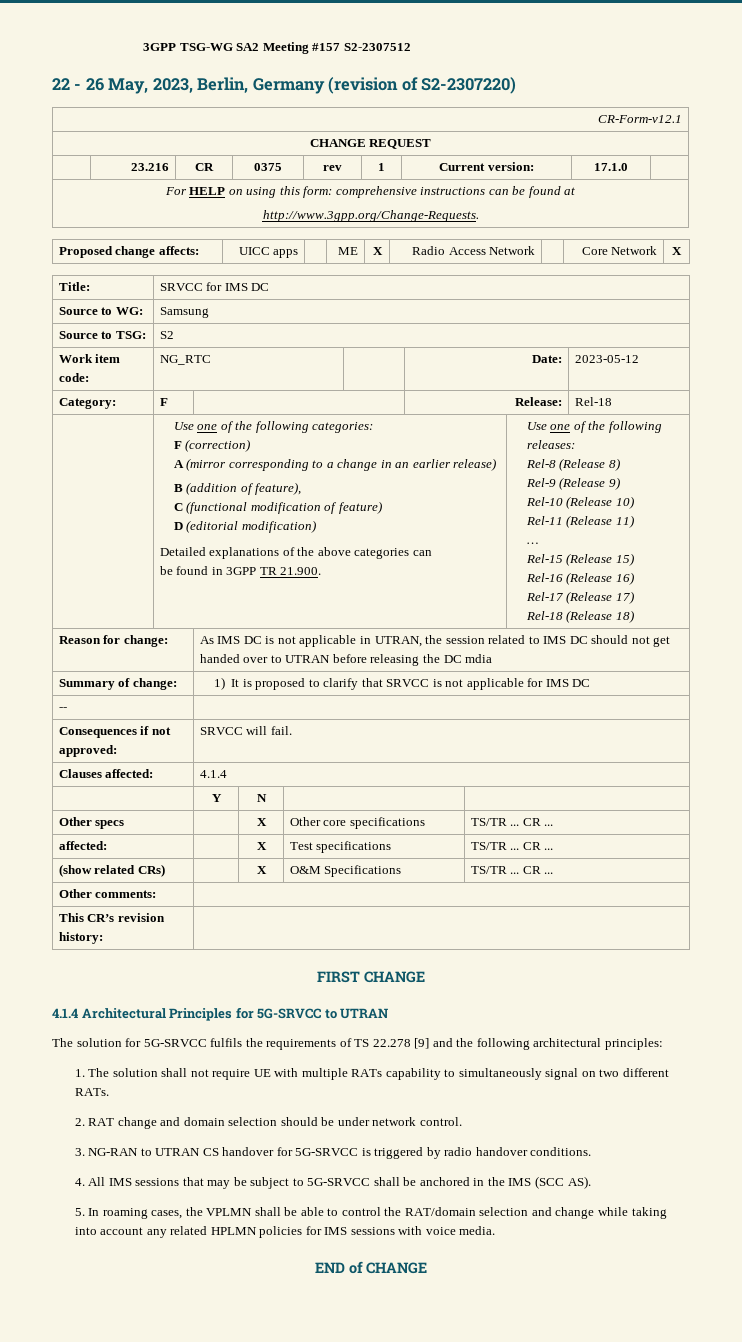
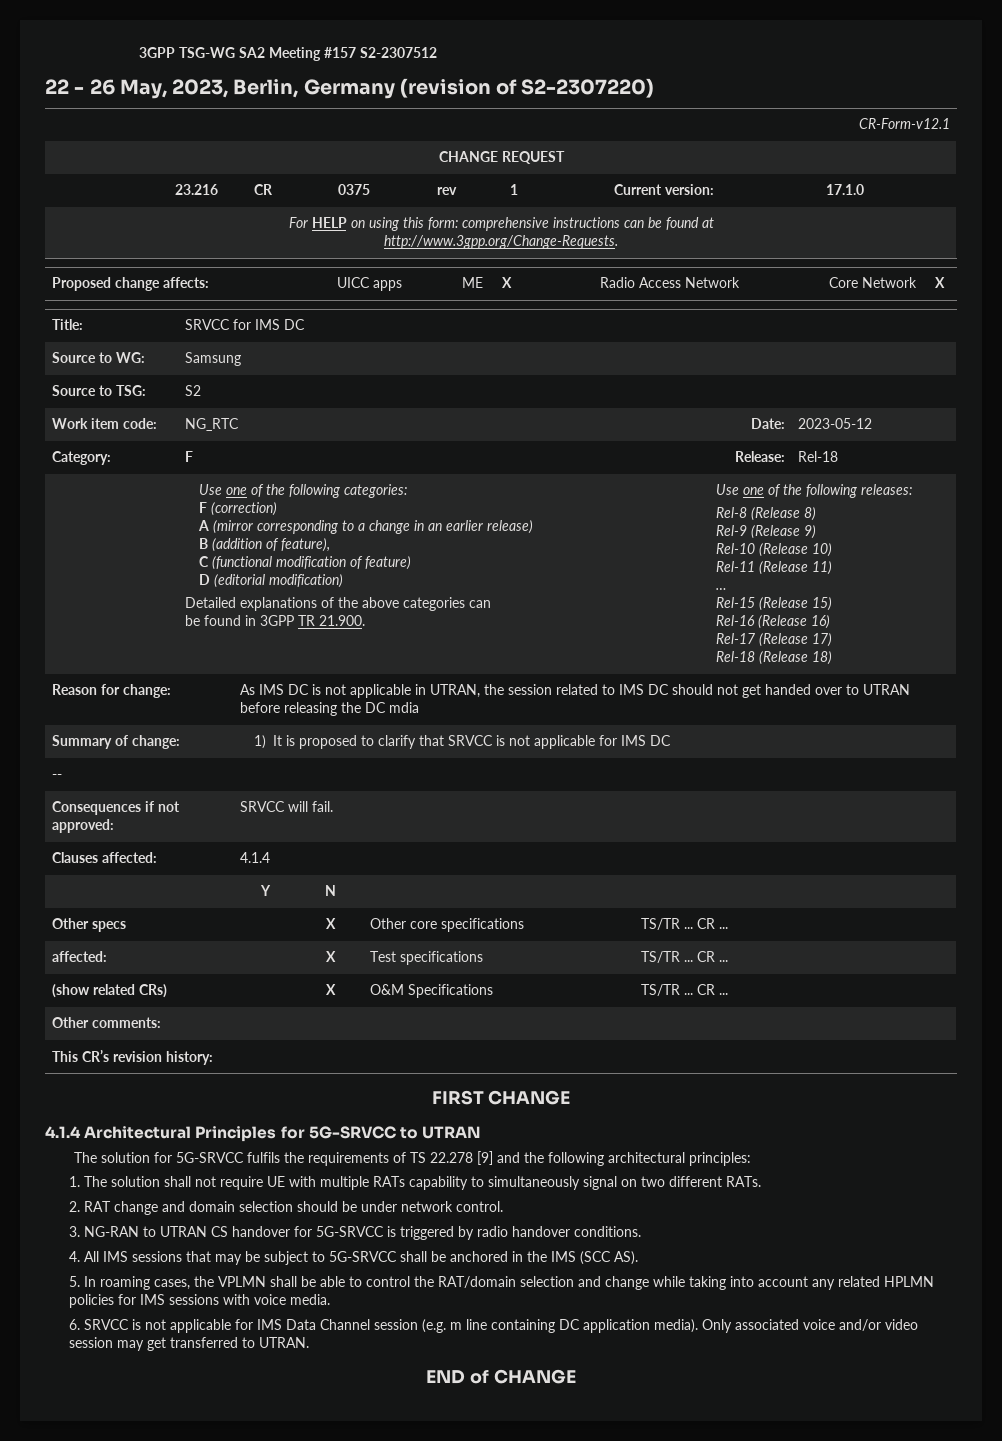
+ 6. SRVCC is not applicable for IMS Data Channel session (e.g. m line containing DC application media). Only associated voice and/or video session may get transferred to UTRAN.

